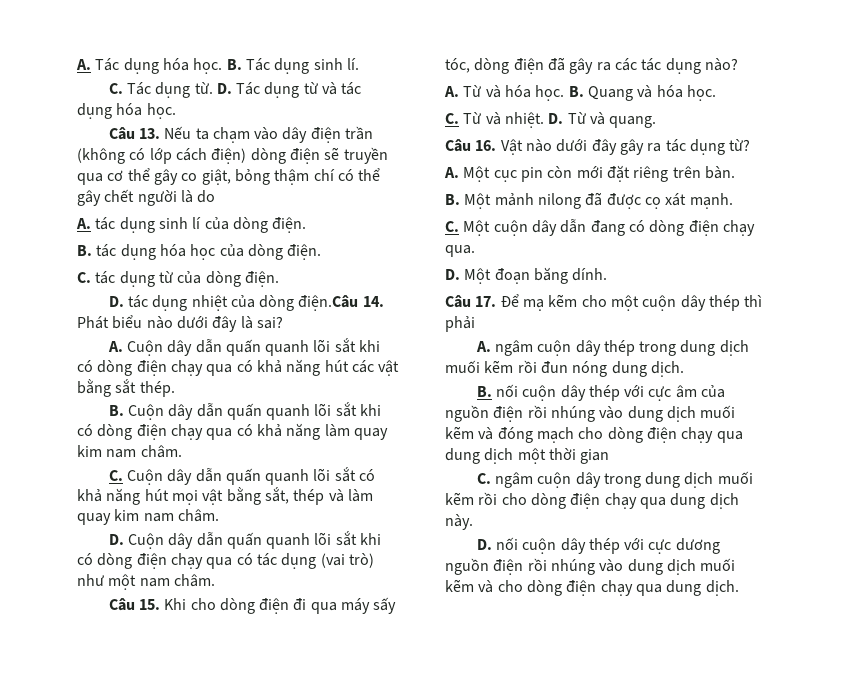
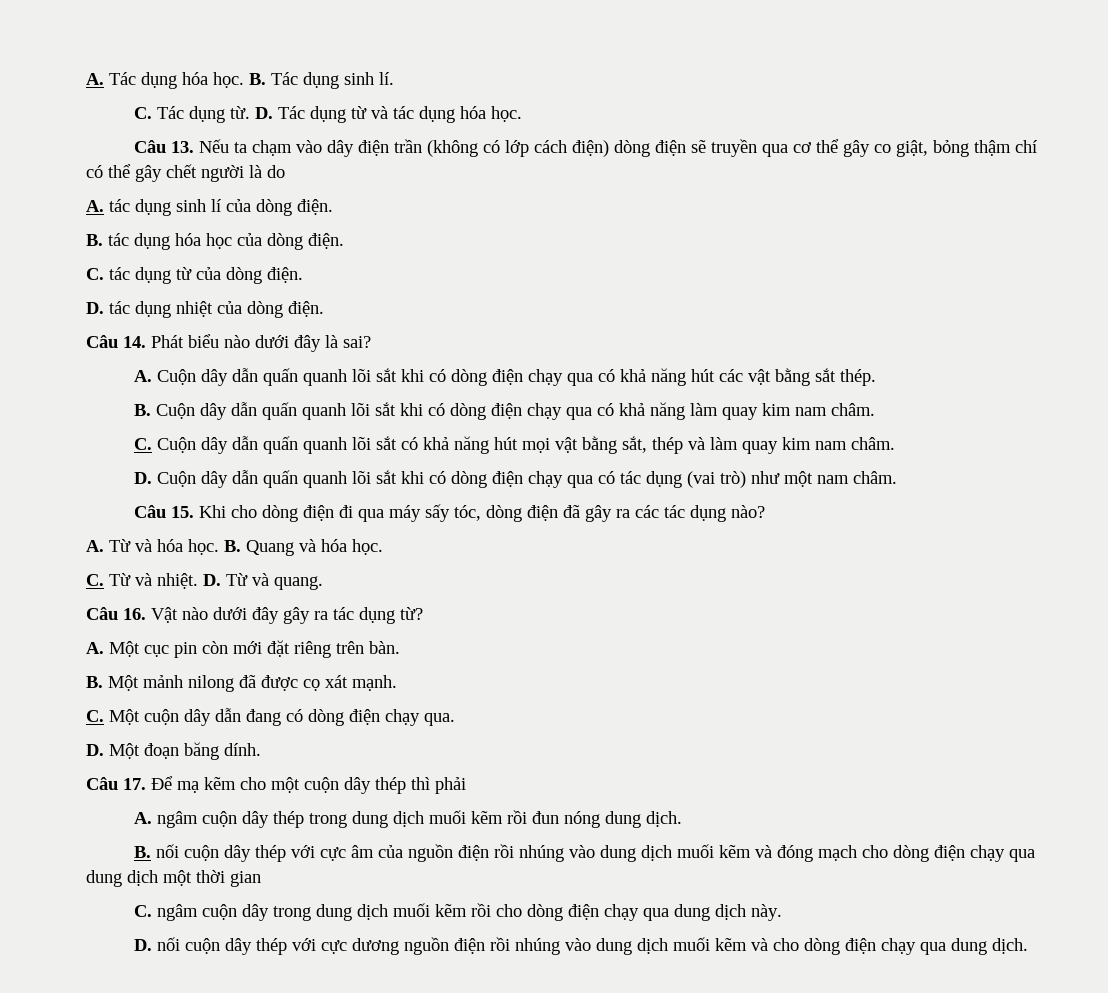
- D. tác dụng nhiệt của dòng điện.Câu 14. Phát biểu nào dưới đây là sai?
+ D. tác dụng nhiệt của dòng điện.
+ Câu 14. Phát biểu nào dưới đây là sai?

